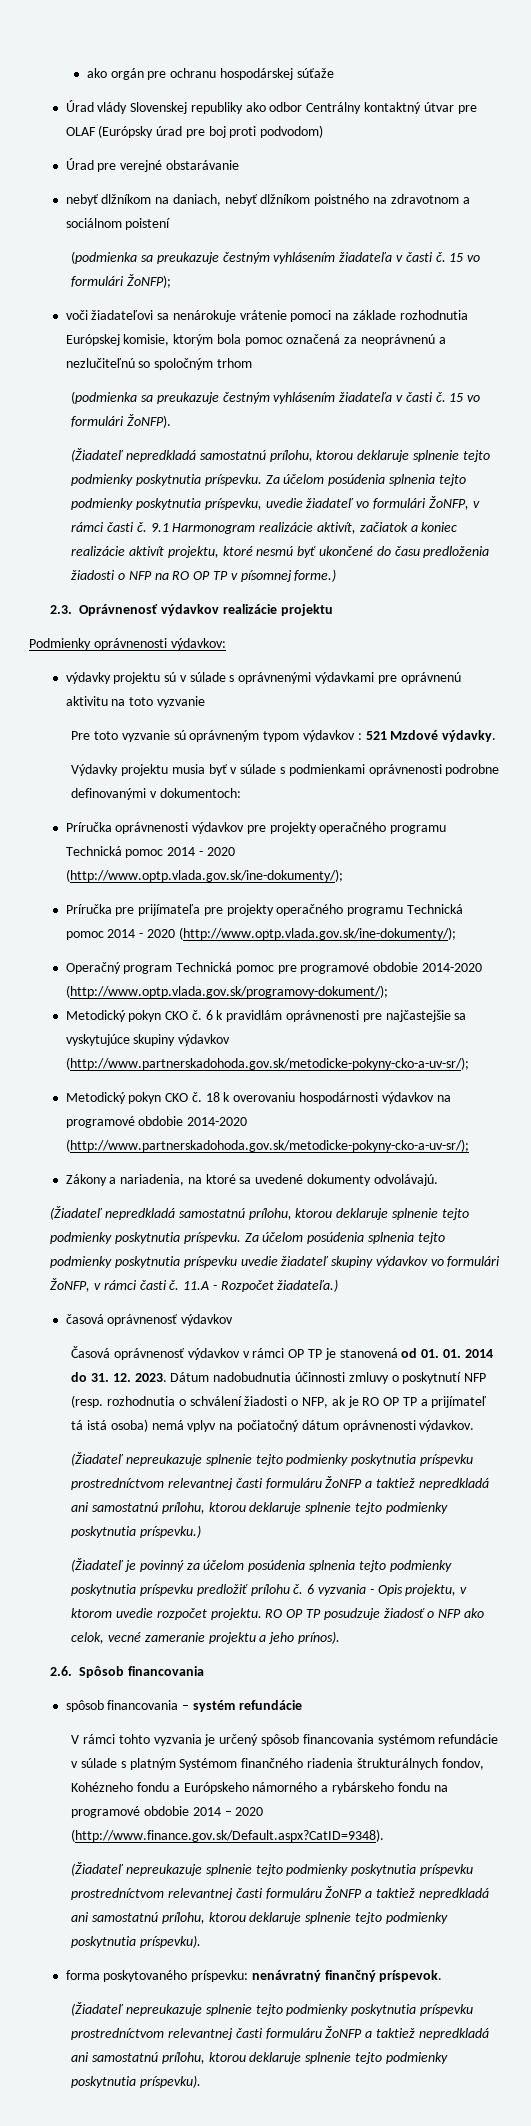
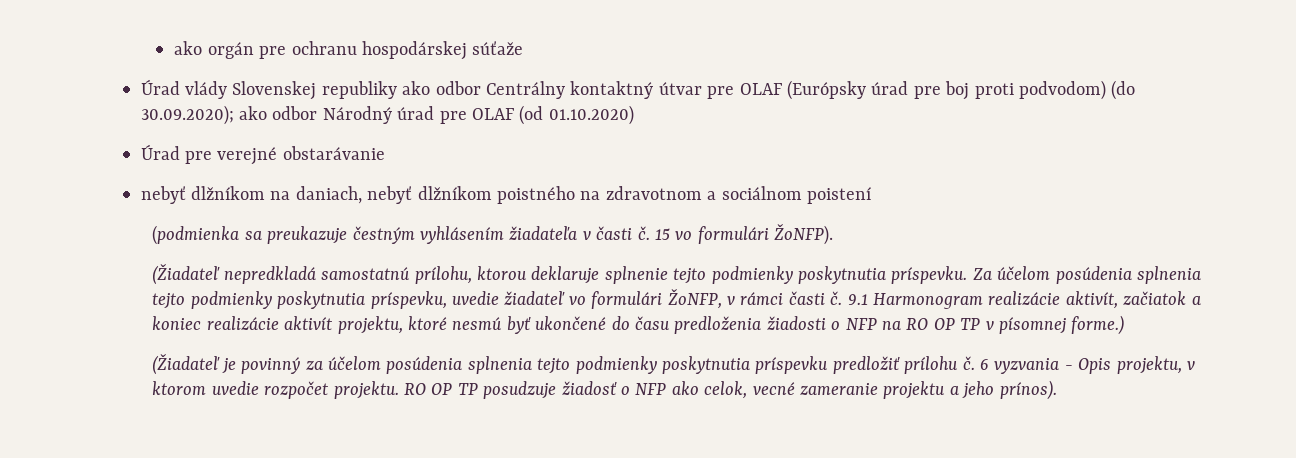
- Úrad vlády Slovenskej republiky ako odbor Centrálny kontaktný útvar pre OLAF (Európsky úrad pre boj proti podvodom)
+ Úrad vlády Slovenskej republiky ako odbor Centrálny kontaktný útvar pre OLAF (Európsky úrad pre boj proti podvodom) (do 30.09.2020); ako odbor Národný úrad pre OLAF (od 01.10.2020)
- (podmienka sa preukazuje čestným vyhlásením žiadateľa v časti č. 15 vo formulári ŽoNFP);
- voči žiadateľovi sa nenárokuje vrátenie pomoci na základe rozhodnutia Európskej komisie, ktorým bola pomoc označená za neoprávnenú a nezlučiteľnú so spoločným trhom
- 2.3. Oprávnenosť výdavkov realizácie projektu
- Podmienky oprávnenosti výdavkov:
- výdavky projektu sú v súlade s oprávnenými výdavkami pre oprávnenú aktivitu na toto vyzvanie
- Pre toto vyzvanie sú oprávneným typom výdavkov : 521 Mzdové výdavky.
- Výdavky projektu musia byť v súlade s podmienkami oprávnenosti podrobne definovanými v dokumentoch:
- Príručka oprávnenosti výdavkov pre projekty operačného programu Technická pomoc 2014 - 2020 (http://www.optp.vlada.gov.sk/ine-dokumenty/);
- Príručka pre prijímateľa pre projekty operačného programu Technická pomoc 2014 - 2020 (http://www.optp.vlada.gov.sk/ine-dokumenty/);
- Operačný program Technická pomoc pre programové obdobie 2014-2020 (http://www.optp.vlada.gov.sk/programovy-dokument/);
- Metodický pokyn CKO č. 6 k pravidlám oprávnenosti pre najčastejšie sa vyskytujúce skupiny výdavkov (http://www.partnerskadohoda.gov.sk/metodicke-pokyny-cko-a-uv-sr/);
- Metodický pokyn CKO č. 18 k overovaniu hospodárnosti výdavkov na programové obdobie 2014-2020 (http://www.partnerskadohoda.gov.sk/metodicke-pokyny-cko-a-uv-sr/);
- Zákony a nariadenia, na ktoré sa uvedené dokumenty odvolávajú.
- (Žiadateľ nepredkladá samostatnú prílohu, ktorou deklaruje splnenie tejto podmienky poskytnutia príspevku. Za účelom posúdenia splnenia tejto podmienky poskytnutia príspevku uvedie žiadateľ skupiny výdavkov vo formulári ŽoNFP, v rámci časti č. 11.A - Rozpočet žiadateľa.)
- časová oprávnenosť výdavkov
- Časová oprávnenosť výdavkov v rámci OP TP je stanovená od 01. 01. 2014 do 31. 12. 2023. Dátum nadobudnutia účinnosti zmluvy o poskytnutí NFP (resp. rozhodnutia o schválení žiadosti o NFP, ak je RO OP TP a prijímateľ tá istá osoba) nemá vplyv na počiatočný dátum oprávnenosti výdavkov.
- (Žiadateľ nepreukazuje splnenie tejto podmienky poskytnutia príspevku prostredníctvom relevantnej časti formuláru ŽoNFP a taktiež nepredkladá ani samostatnú prílohu, ktorou deklaruje splnenie tejto podmienky poskytnutia príspevku.)
- 2.6. Spôsob financovania
- spôsob financovania – systém refundácie
- V rámci tohto vyzvania je určený spôsob financovania systémom refundácie v súlade s platným Systémom finančného riadenia štrukturálnych fondov, Kohézneho fondu a Európskeho námorného a rybárskeho fondu na programové obdobie 2014 – 2020 (http://www.finance.gov.sk/Default.aspx?CatID=9348).
- (Žiadateľ nepreukazuje splnenie tejto podmienky poskytnutia príspevku prostredníctvom relevantnej časti formuláru ŽoNFP a taktiež nepredkladá ani samostatnú prílohu, ktorou deklaruje splnenie tejto podmienky poskytnutia príspevku).
- forma poskytovaného príspevku: nenávratný finančný príspevok.
- (Žiadateľ nepreukazuje splnenie tejto podmienky poskytnutia príspevku prostredníctvom relevantnej časti formuláru ŽoNFP a taktiež nepredkladá ani samostatnú prílohu, ktorou deklaruje splnenie tejto podmienky poskytnutia príspevku).

